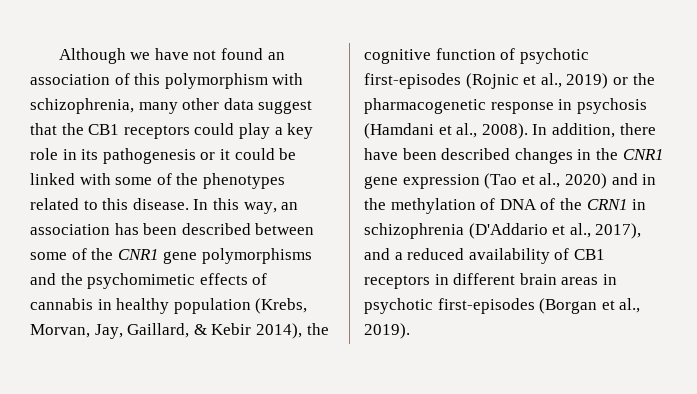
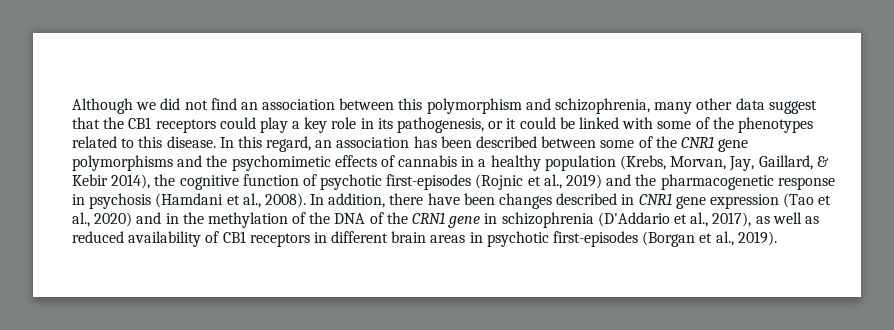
- Although we have not found an association of this polymorphism with schizophrenia, many other data suggest that the CB1 receptors could play a key role in its pathogenesis or it could be linked with some of the phenotypes related to this disease.
+ Although we did not find an association between this polymorphism and schizophrenia, many other data suggest that the CB1 receptors could play a key role in its pathogenesis, or it could be linked with some of the phenotypes related to this disease.
- In this way, an association has been described between some of the CNR1 gene polymorphisms and the psychomimetic effects of cannabis in healthy population (Krebs, Morvan, Jay, Gaillard, & Kebir 2014), the cognitive function of psychotic first-episodes (Rojnic et al., 2019) or the pharmacogenetic response in psychosis (Hamdani et al., 2008).
+ In this regard, an association has been described between some of the CNR1 gene polymorphisms and the psychomimetic effects of cannabis in a healthy population (Krebs, Morvan, Jay, Gaillard, & Kebir 2014), the cognitive function of psychotic first-episodes (Rojnic et al., 2019) and the pharmacogenetic response in psychosis (Hamdani et al., 2008).
- In addition, there have been described changes in the CNR1 gene expression (Tao et al., 2020) and in the methylation of DNA of the CRN1 in schizophrenia (D'Addario et al., 2017), and a reduced availability of CB1 receptors in different brain areas in psychotic first-episodes (Borgan et al., 2019).
+ In addition, there have been changes described in CNR1 gene expression (Tao et al., 2020) and in the methylation of the DNA of the CRN1 gene in schizophrenia (D'Addario et al., 2017), as well as reduced availability of CB1 receptors in different brain areas in psychotic first-episodes (Borgan et al., 2019).

